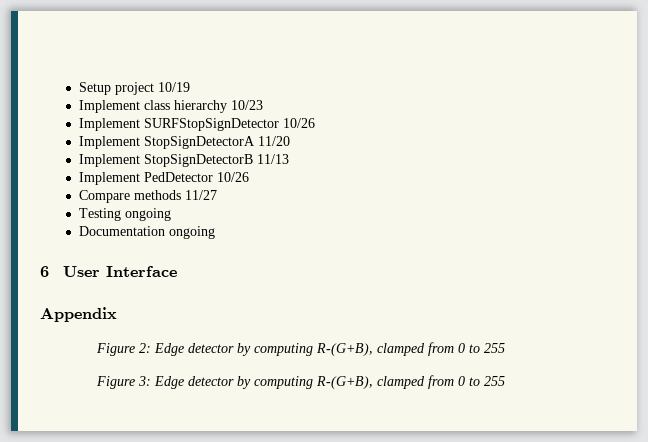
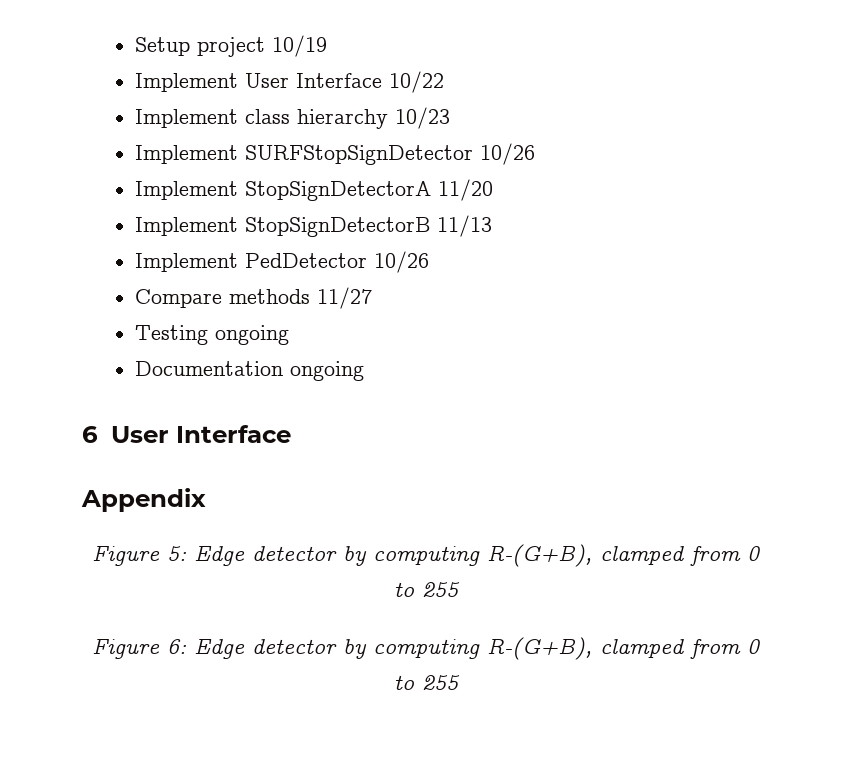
+ Implement User Interface 10/22
- Figure 2: Edge detector by computing R-(G+B), clamped from 0 to 255
+ Figure 5: Edge detector by computing R-(G+B), clamped from 0 to 255
- Figure 3: Edge detector by computing R-(G+B), clamped from 0 to 255
+ Figure 6: Edge detector by computing R-(G+B), clamped from 0 to 255

